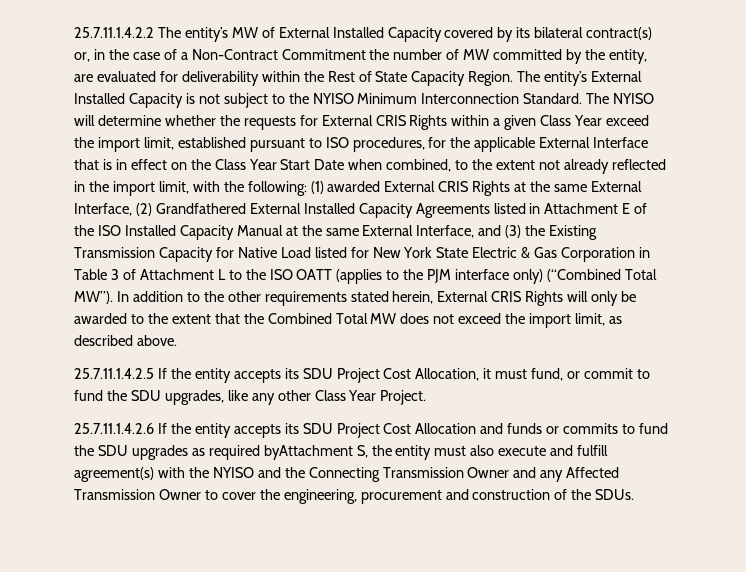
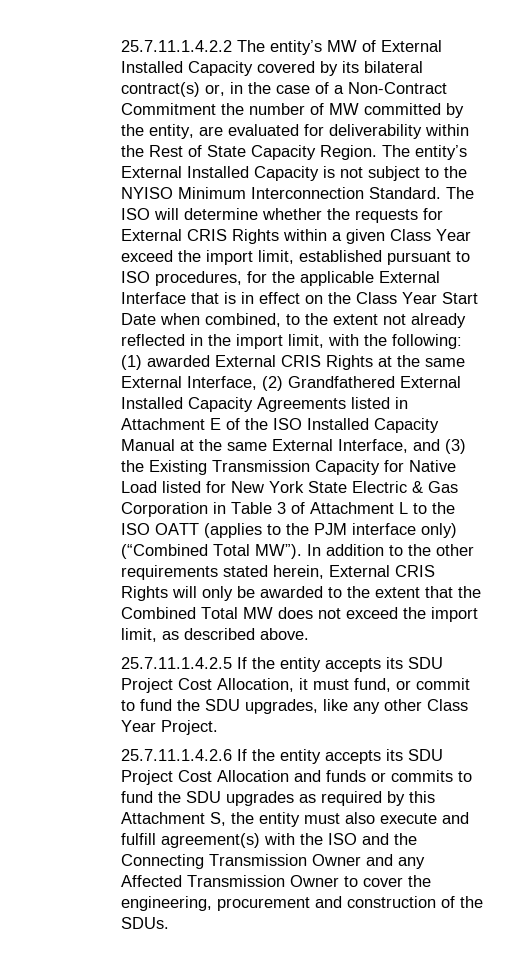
- The NYISO will determine whether the requests for External CRIS Rights within a given Class Year exceed the import limit, established pursuant to ISO procedures, for the applicable External Interface that is in effect on the Class Year Start Date when combined, to the extent not already reflected in the import limit, with the following:
+ The ISO will determine whether the requests for External CRIS Rights within a given Class Year exceed the import limit, established pursuant to ISO procedures, for the applicable External Interface that is in effect on the Class Year Start Date when combined, to the extent not already reflected in the import limit, with the following:
- 25.7.11.1.4.2.6 If the entity accepts its SDU Project Cost Allocation and funds or commits to fund the SDU upgrades as required byAttachment S, the entity must also execute and fulfill agreement(s) with the NYISO and the Connecting Transmission Owner and any Affected Transmission Owner to cover the engineering, procurement and construction of the SDUs.
+ 25.7.11.1.4.2.6 If the entity accepts its SDU Project Cost Allocation and funds or commits to fund the SDU upgrades as required by this Attachment S, the entity must also execute and fulfill agreement(s) with the ISO and the Connecting Transmission Owner and any Affected Transmission Owner to cover the engineering, procurement and construction of the SDUs.

